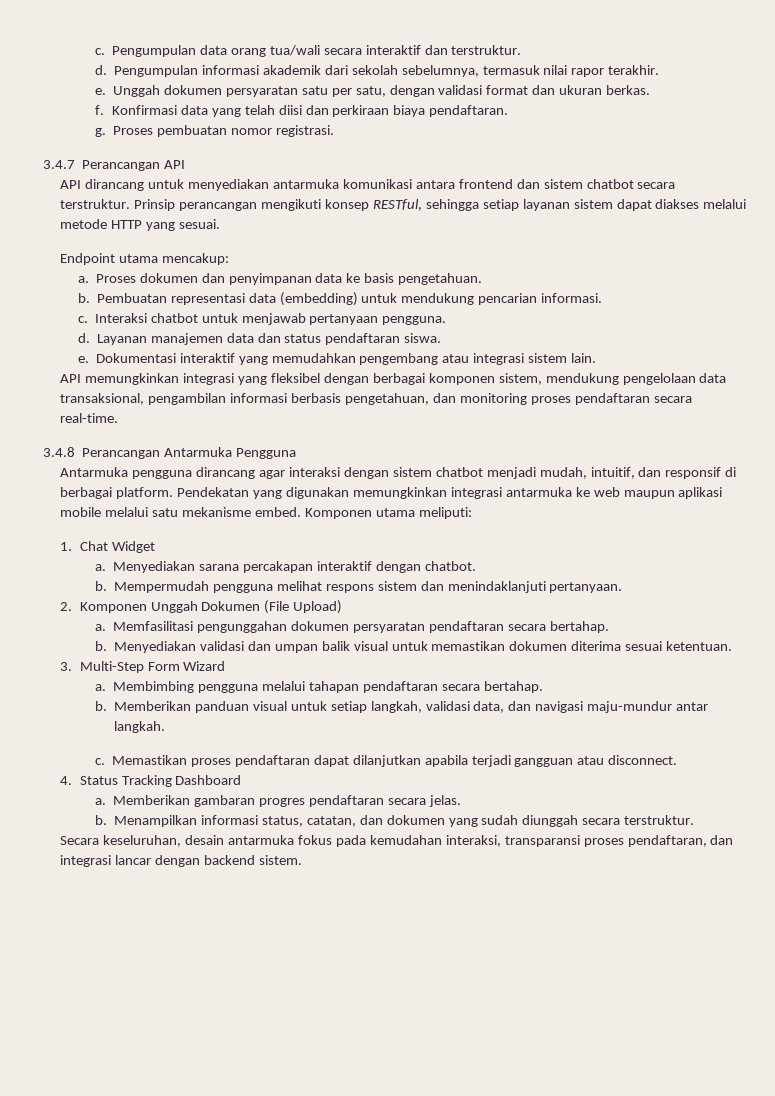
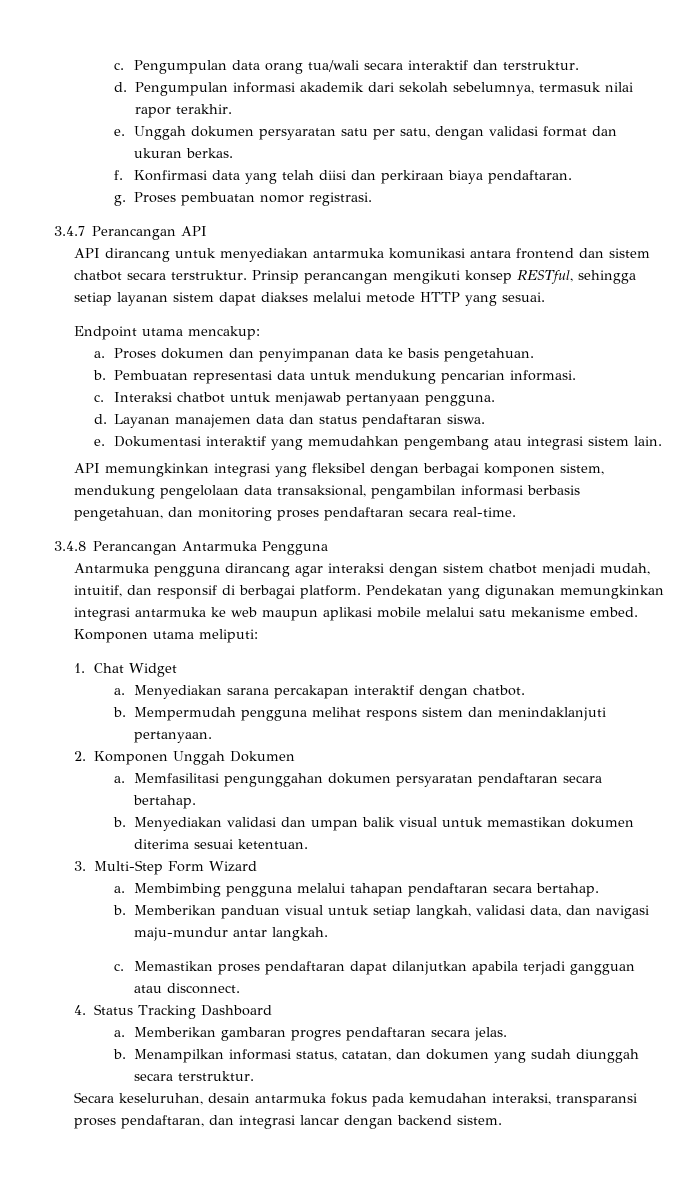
- Pembuatan representasi data (embedding) untuk mendukung pencarian informasi.
+ Pembuatan representasi data untuk mendukung pencarian informasi.
- 2. Komponen Unggah Dokumen (File Upload)
+ 2. Komponen Unggah Dokumen

